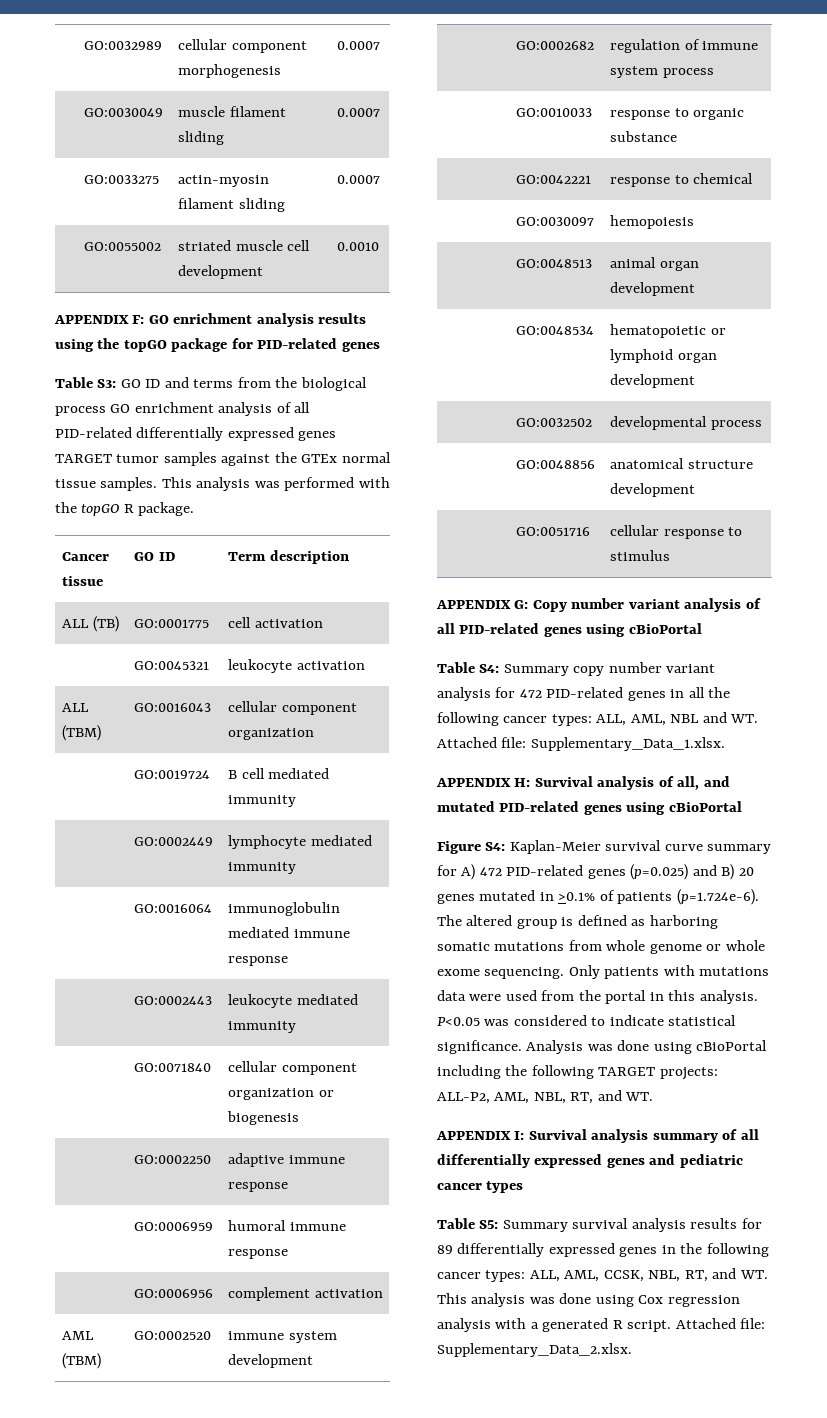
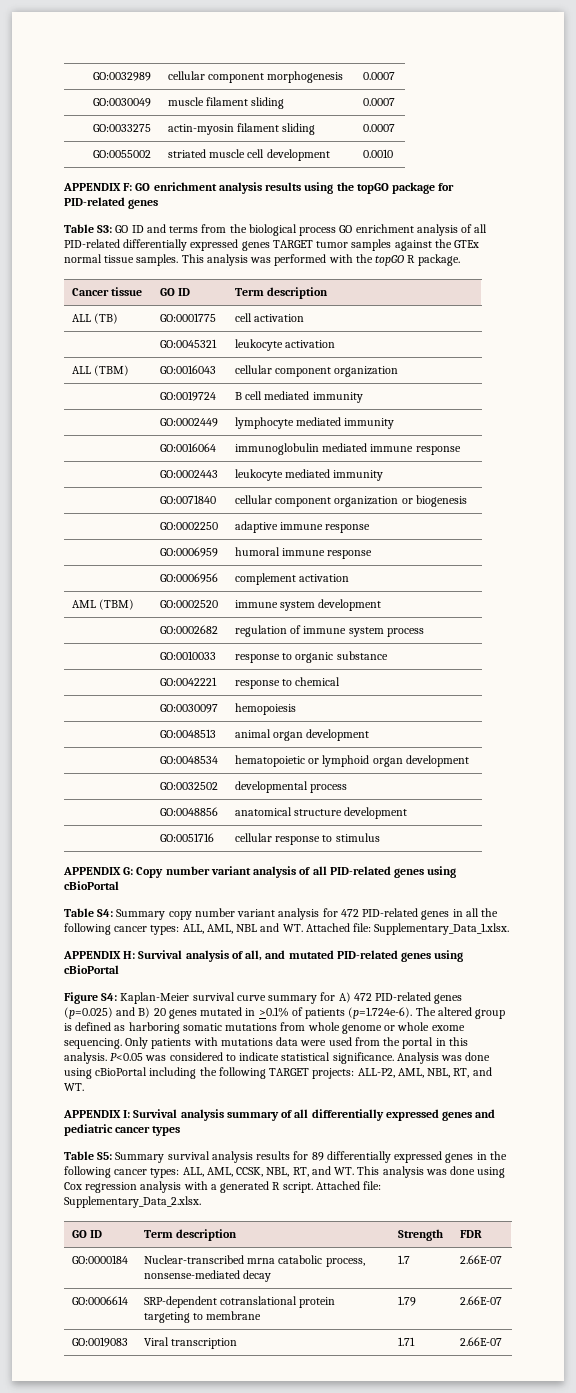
+ GO ID | Term description | Strength | FDR
+ GO:0000184 | Nuclear-transcribed mrna catabolic process, nonsense-mediated decay | 1.7 | 2.66E-07
+ GO:0006614 | SRP-dependent cotranslational protein targeting to membrane | 1.79 | 2.66E-07
+ GO:0019083 | Viral transcription | 1.71 | 2.66E-07

